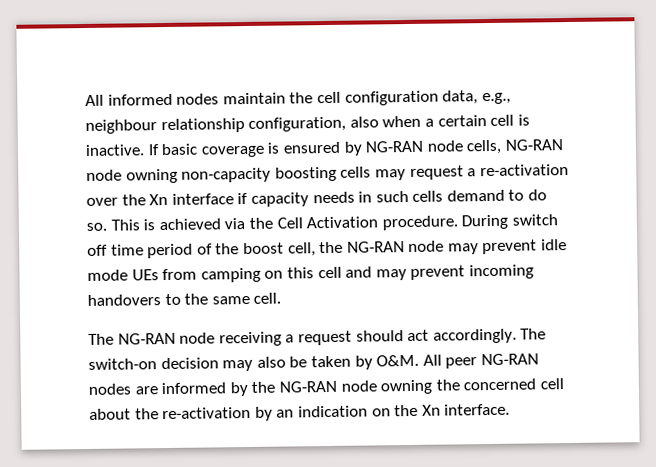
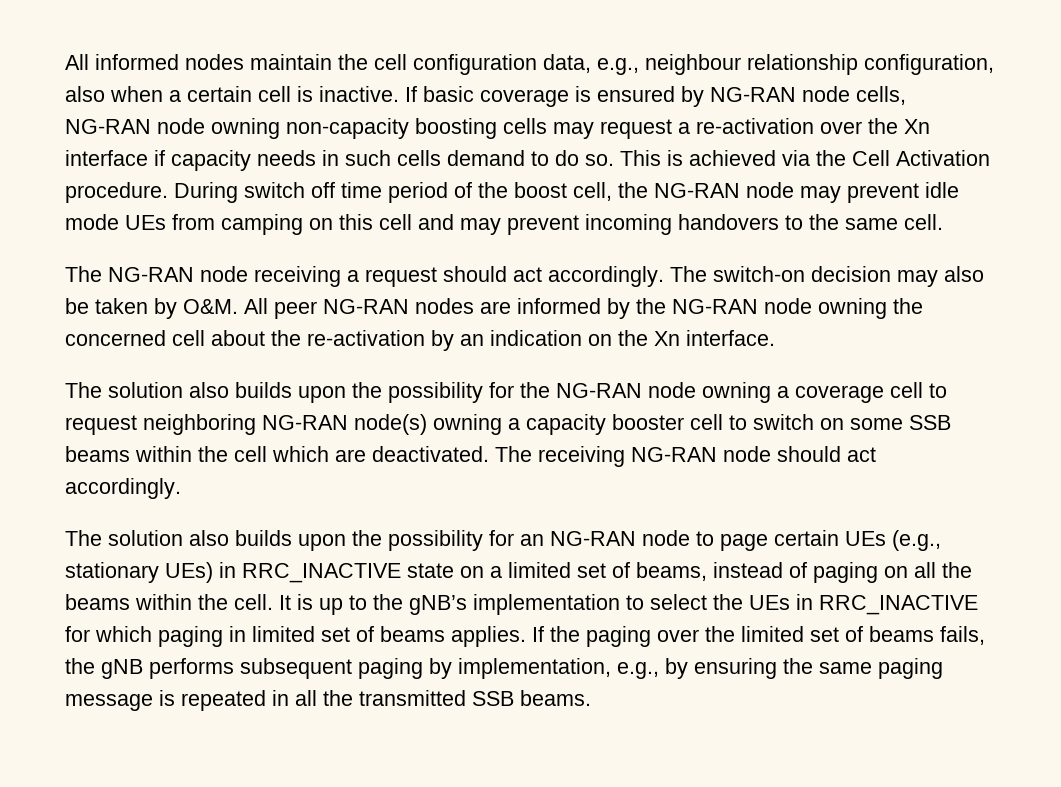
+ The solution also builds upon the possibility for the NG-RAN node owning a coverage cell to request neighboring NG-RAN node(s) owning a capacity booster cell to switch on some SSB beams within the cell which are deactivated. The receiving NG-RAN node should act accordingly.
+ The solution also builds upon the possibility for an NG-RAN node to page certain UEs (e.g., stationary UEs) in RRC_INACTIVE state on a limited set of beams, instead of paging on all the beams within the cell. It is up to the gNB’s implementation to select the UEs in RRC_INACTIVE for which paging in limited set of beams applies. If the paging over the limited set of beams fails, the gNB performs subsequent paging by implementation, e.g., by ensuring the same paging message is repeated in all the transmitted SSB beams.

